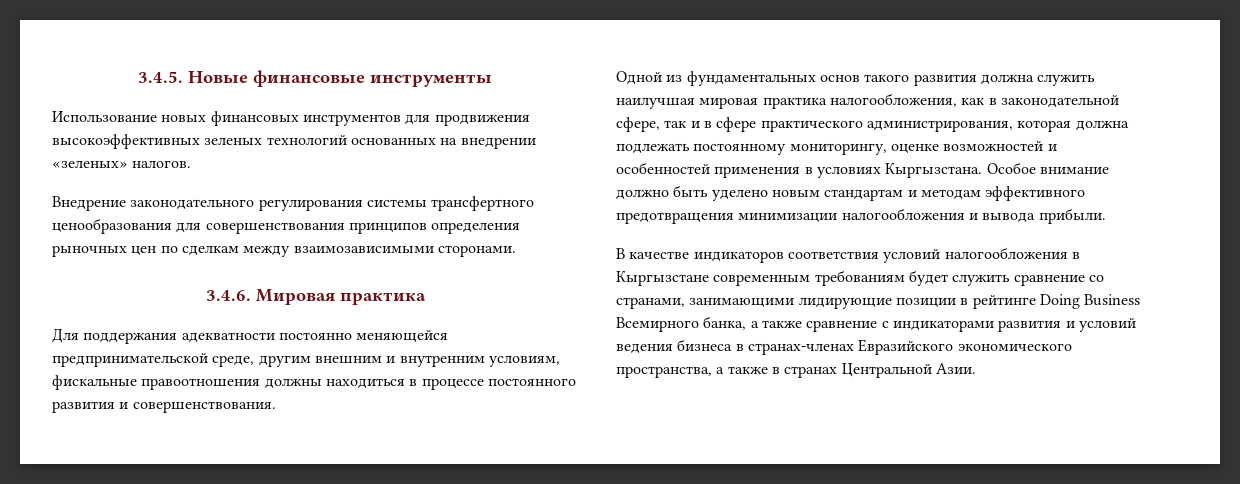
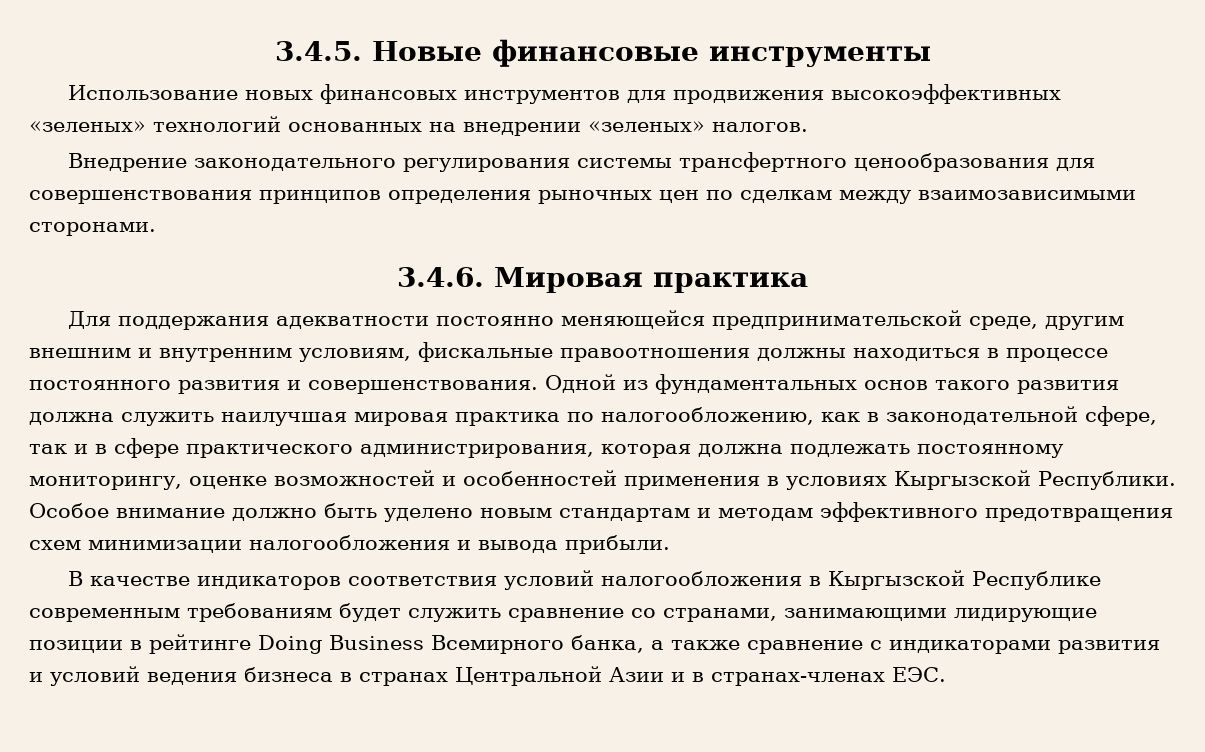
- Использование новых финансовых инструментов для продвижения высокоэффективных зеленых технологий основанных на внедрении «зеленых» налогов.
+ Использование новых финансовых инструментов для продвижения высокоэффективных «зеленых» технологий основанных на внедрении «зеленых» налогов.
- Для поддержания адекватности постоянно меняющейся предпринимательской среде, другим внешним и внутренним условиям, фискальные правоотношения должны находиться в процессе постоянного развития и совершенствования.
- Одной из фундаментальных основ такого развития должна служить наилучшая мировая практика налогообложения, как в законодательной сфере, так и в сфере практического администрирования, которая должна подлежать постоянному мониторингу, оценке возможностей и особенностей применения в условиях Кыргызстана.
+ Для поддержания адекватности постоянно меняющейся предпринимательской среде, другим внешним и внутренним условиям, фискальные правоотношения должны находиться в процессе постоянного развития и совершенствования. Одной из фундаментальных основ такого развития должна служить наилучшая мировая практика по налогообложению, как в законодательной сфере, так и в сфере практического администрирования, которая должна подлежать постоянному мониторингу, оценке возможностей и особенностей применения в условиях Кыргызской Республики.
- Особое внимание должно быть уделено новым стандартам и методам эффективного предотвращения минимизации налогообложения и вывода прибыли.
+ Особое внимание должно быть уделено новым стандартам и методам эффективного предотвращения схем минимизации налогообложения и вывода прибыли.
- В качестве индикаторов соответствия условий налогообложения в Кыргызстане современным требованиям будет служить сравнение со странами, занимающими лидирующие позиции в рейтинге Doing Business Всемирного банка, а также сравнение с индикаторами развития и условий ведения бизнеса в странах-членах Евразийского экономического пространства, а также в странах Центральной Азии.
+ В качестве индикаторов соответствия условий налогообложения в Кыргызской Республике современным требованиям будет служить сравнение со странами, занимающими лидирующие позиции в рейтинге Doing Business Всемирного банка, а также сравнение с индикаторами развития и условий ведения бизнеса в странах Центральной Азии и в странах-членах ЕЭС.

